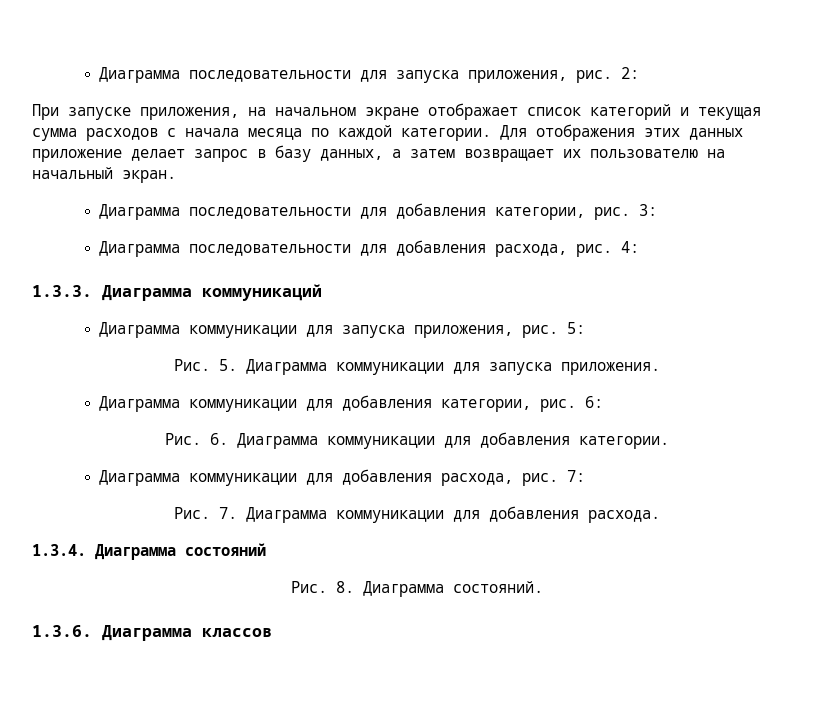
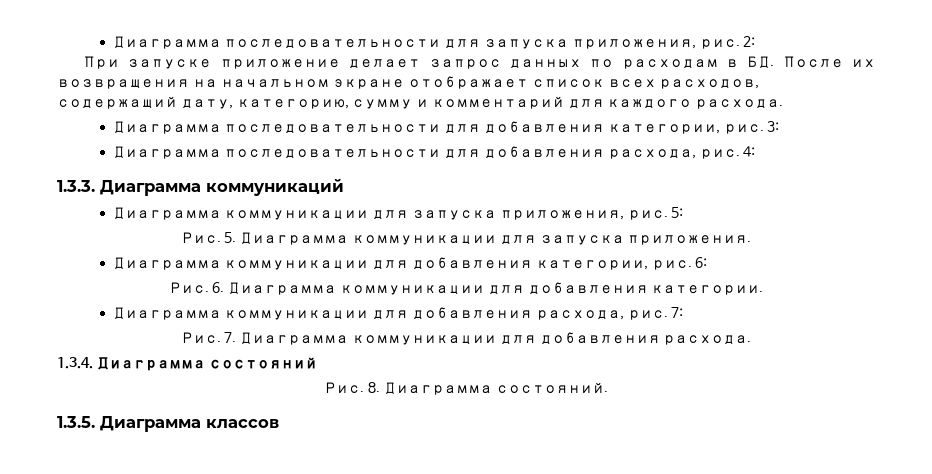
- При запуске приложения, на начальном экране отображает список категорий и текущая сумма расходов с начала месяца по каждой категории. Для отображения этих данных приложение делает запрос в базу данных, а затем возвращает их пользователю на начальный экран.
+ При запуске приложение делает запрос данных по расходам в БД. После их возвращения на начальном экране отображает список всех расходов, содержащий дату, категорию, сумму и комментарий для каждого расхода.
- 1.3.6. Диаграмма классов
+ 1.3.5. Диаграмма классов

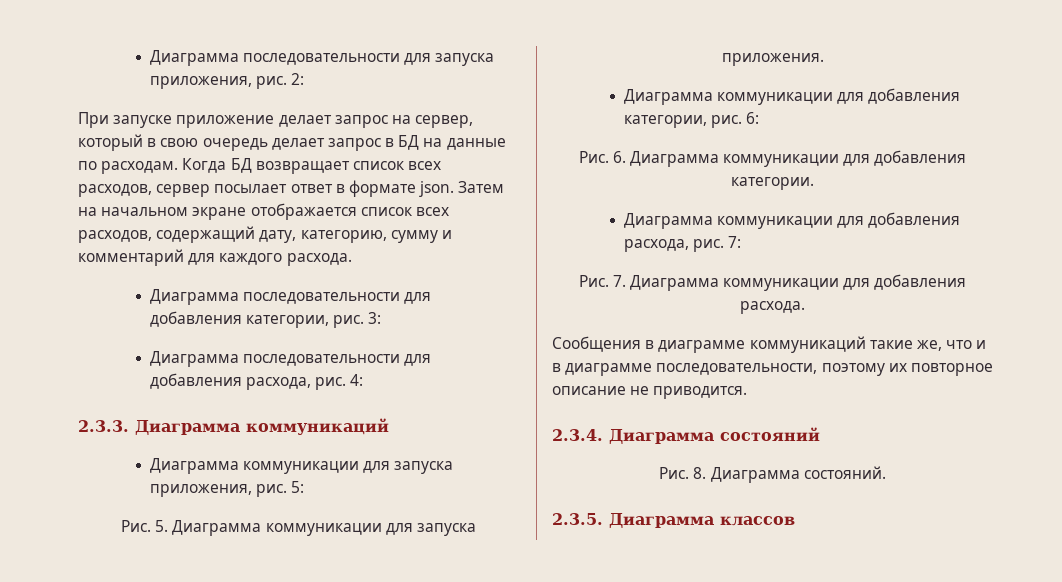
- При запуске приложение делает запрос данных по расходам в БД. После их возвращения на начальном экране отображает список всех расходов, содержащий дату, категорию, сумму и комментарий для каждого расхода.
+ При запуске приложение делает запрос на сервер, который в свою очередь делает запрос в БД на данные по расходам. Когда БД возвращает список всех расходов, сервер посылает ответ в формате json. Затем на начальном экране отображается список всех расходов, содержащий дату, категорию, сумму и комментарий для каждого расхода.
- 1.3.3. Диаграмма коммуникаций
+ 2.3.3. Диаграмма коммуникаций
- 1.3.4. Диаграмма состояний
+ Сообщения в диаграмме коммуникаций такие же, что и в диаграмме последовательности, поэтому их повторное описание не приводится.
+ 2.3.4. Диаграмма состояний
- 1.3.5. Диаграмма классов
+ 2.3.5. Диаграмма классов

